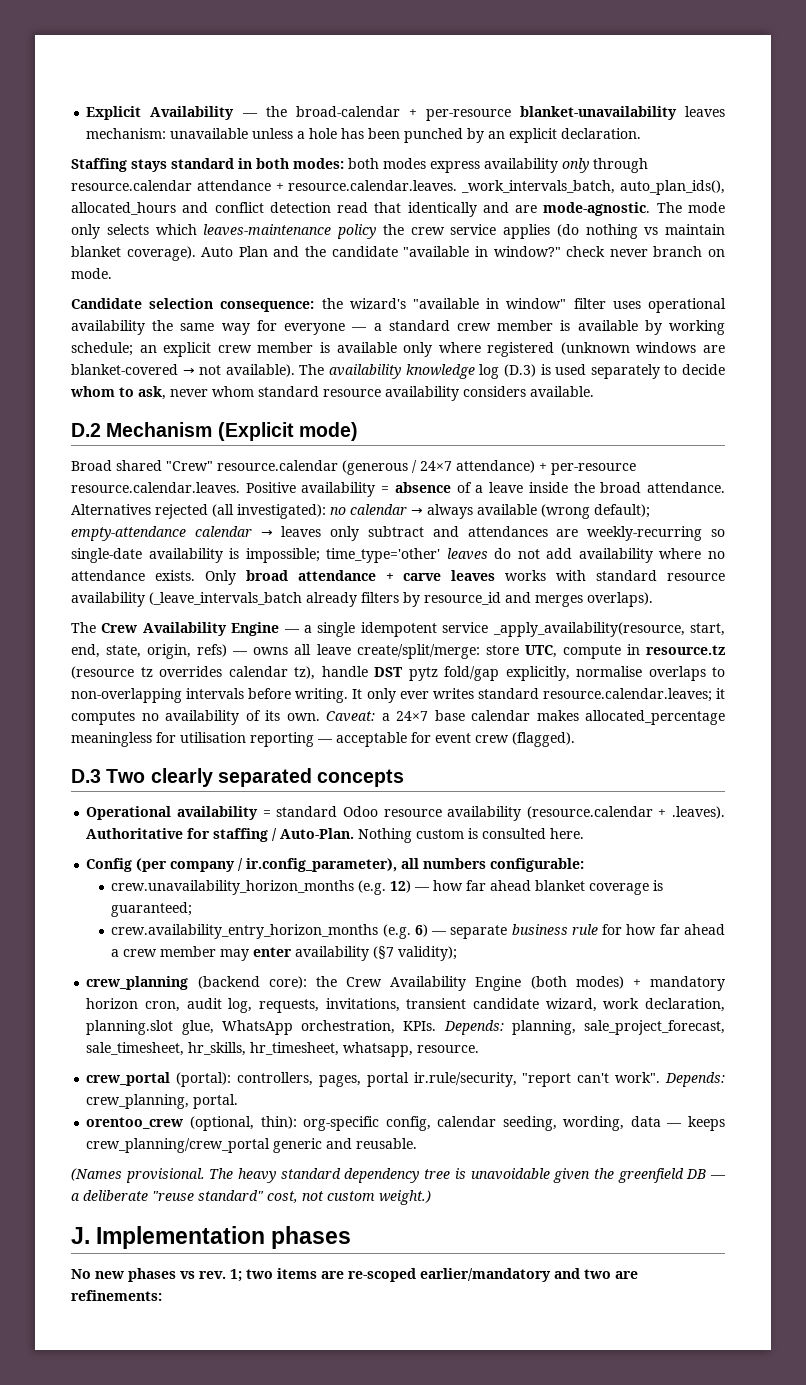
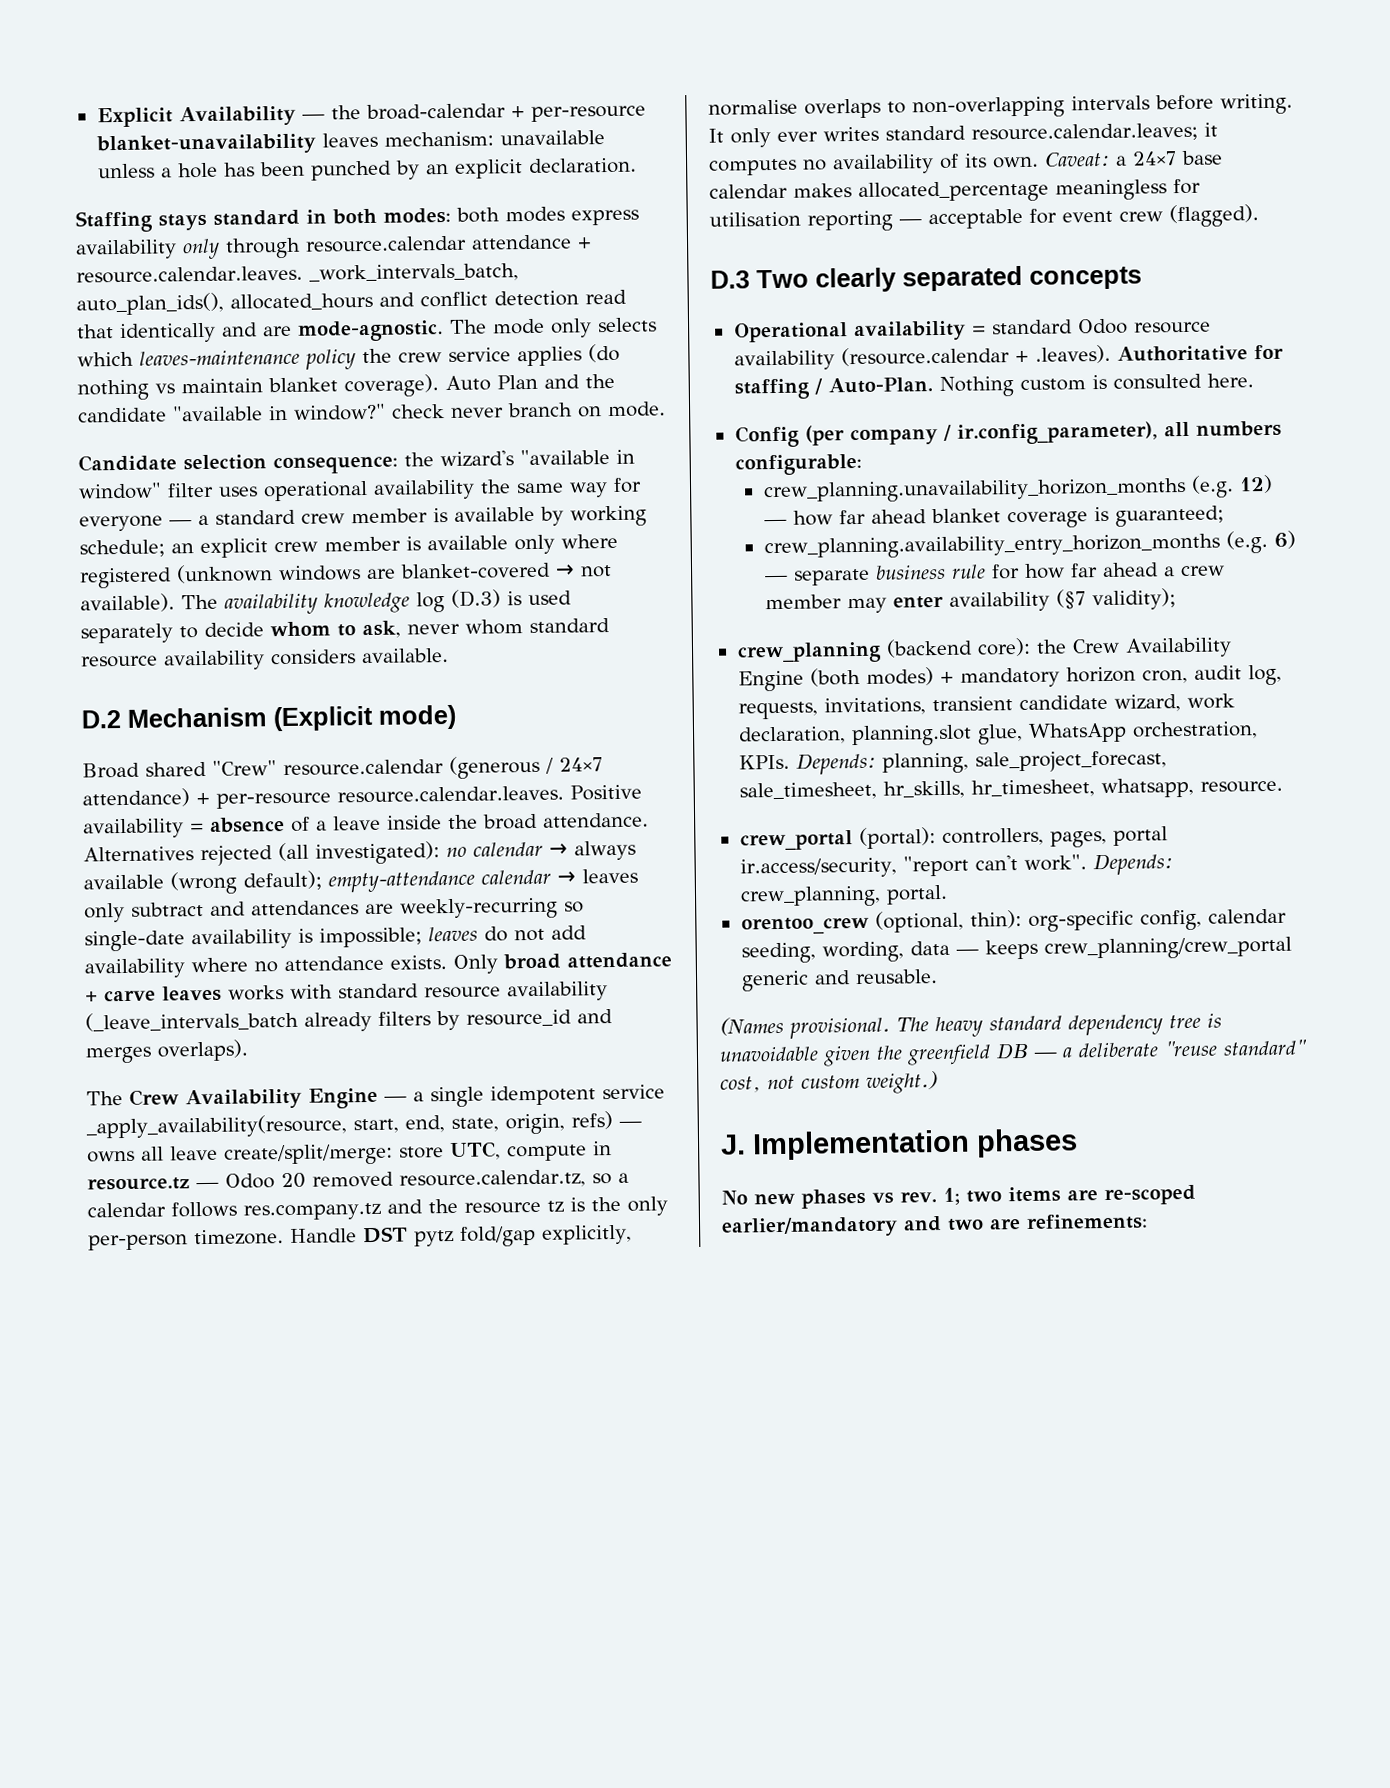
- Alternatives rejected (all investigated): no calendar → always available (wrong default); empty-attendance calendar → leaves only subtract and attendances are weekly-recurring so single-date availability is impossible; time_type='other' leaves do not add availability where no attendance exists.
+ Alternatives rejected (all investigated): no calendar → always available (wrong default); empty-attendance calendar → leaves only subtract and attendances are weekly-recurring so single-date availability is impossible; leaves do not add availability where no attendance exists.
- The Crew Availability Engine — a single idempotent service _apply_availability(resource, start, end, state, origin, refs) — owns all leave create/split/merge: store UTC, compute in resource.tz (resource tz overrides calendar tz), handle DST pytz fold/gap explicitly, normalise overlaps to non-overlapping intervals before writing.
+ The Crew Availability Engine — a single idempotent service _apply_availability(resource, start, end, state, origin, refs) — owns all leave create/split/merge: store UTC, compute in resource.tz — Odoo 20 removed resource.calendar.tz, so a calendar follows res.company.tz and the resource tz is the only per-person timezone. Handle DST pytz fold/gap explicitly, normalise overlaps to non-overlapping intervals before writing.
- crew.unavailability_horizon_months (e.g. 12) — how far ahead blanket coverage is guaranteed;
+ crew_planning.unavailability_horizon_months (e.g. 12) — how far ahead blanket coverage is guaranteed;
- crew.availability_entry_horizon_months (e.g. 6) — separate business rule for how far ahead a crew member may enter availability (§7 validity);
+ crew_planning.availability_entry_horizon_months (e.g. 6) — separate business rule for how far ahead a crew member may enter availability (§7 validity);
- crew_portal (portal): controllers, pages, portal ir.rule/security, "report can't work".
+ crew_portal (portal): controllers, pages, portal ir.access/security, "report can't work".

